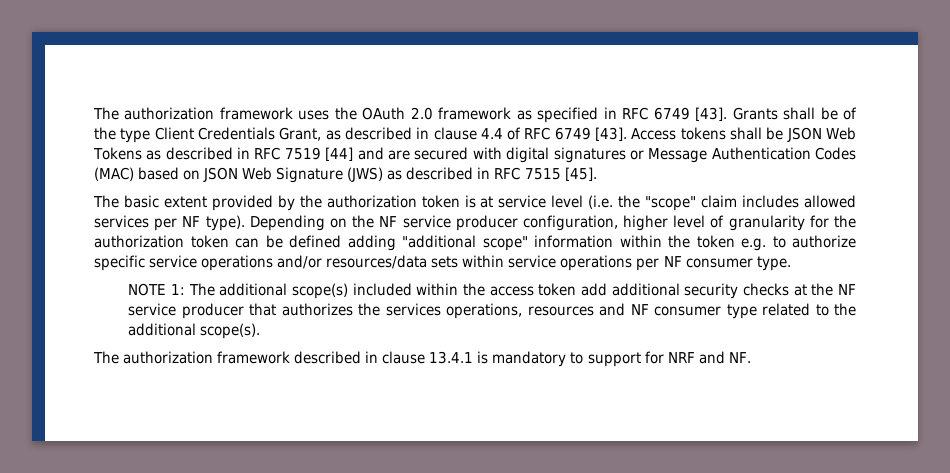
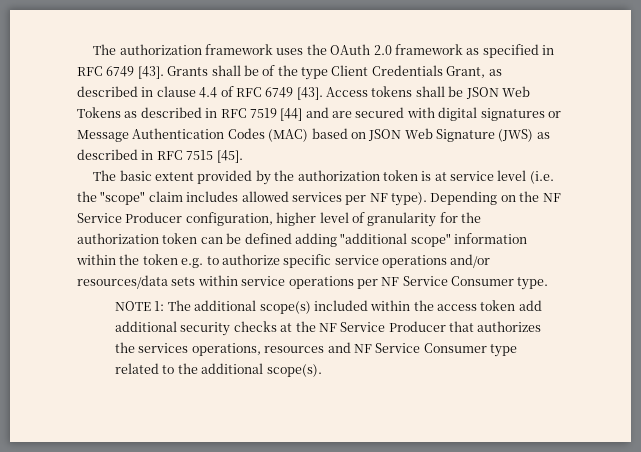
- Depending on the NF service producer configuration, higher level of granularity for the authorization token can be defined adding "additional scope" information within the token e.g. to authorize specific service operations and/or resources/data sets within service operations per NF consumer type.
+ Depending on the NF Service Producer configuration, higher level of granularity for the authorization token can be defined adding "additional scope" information within the token e.g. to authorize specific service operations and/or resources/data sets within service operations per NF Service Consumer type.
- NOTE 1: The additional scope(s) included within the access token add additional security checks at the NF service producer that authorizes the services operations, resources and NF consumer type related to the additional scope(s).
+ NOTE 1: The additional scope(s) included within the access token add additional security checks at the NF Service Producer that authorizes the services operations, resources and NF Service Consumer type related to the additional scope(s).
- The authorization framework described in clause 13.4.1 is mandatory to support for NRF and NF.

